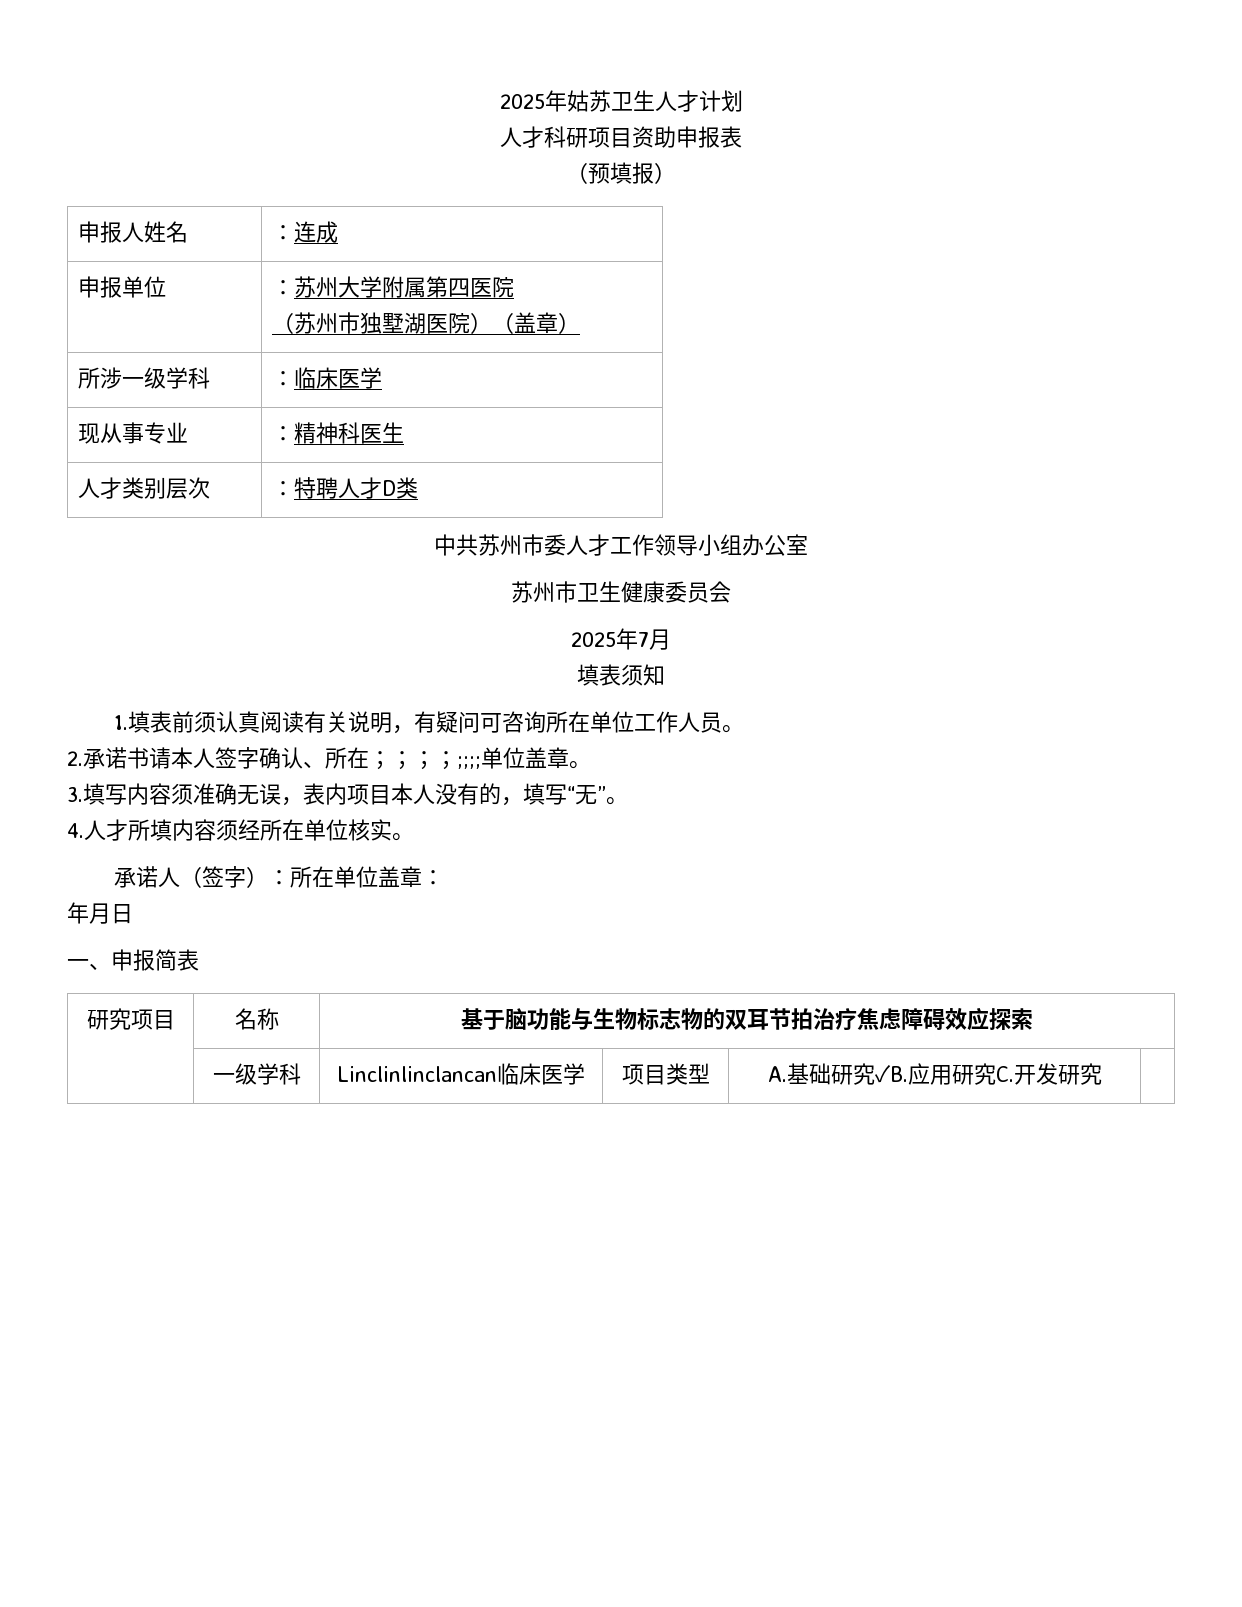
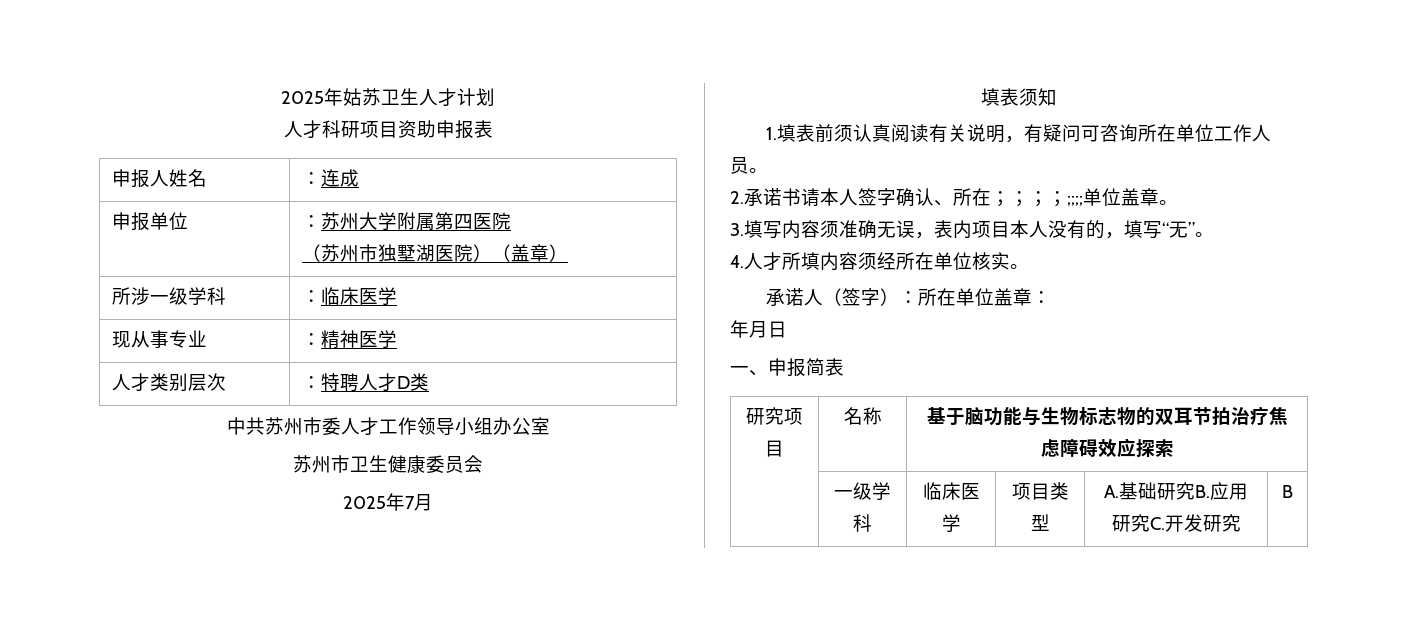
- （预填报）
- 现从事专业 | ：精神科医生
+ 现从事专业 | ：精神医学
- | 一级学科 | Linclinlinclancan临床医学 | 项目类型 | A.基础研究✓B.应用研究C.开发研究 |
+ | 一级学科 | 临床医学 | 项目类型 | A.基础研究B.应用研究C.开发研究 | B

